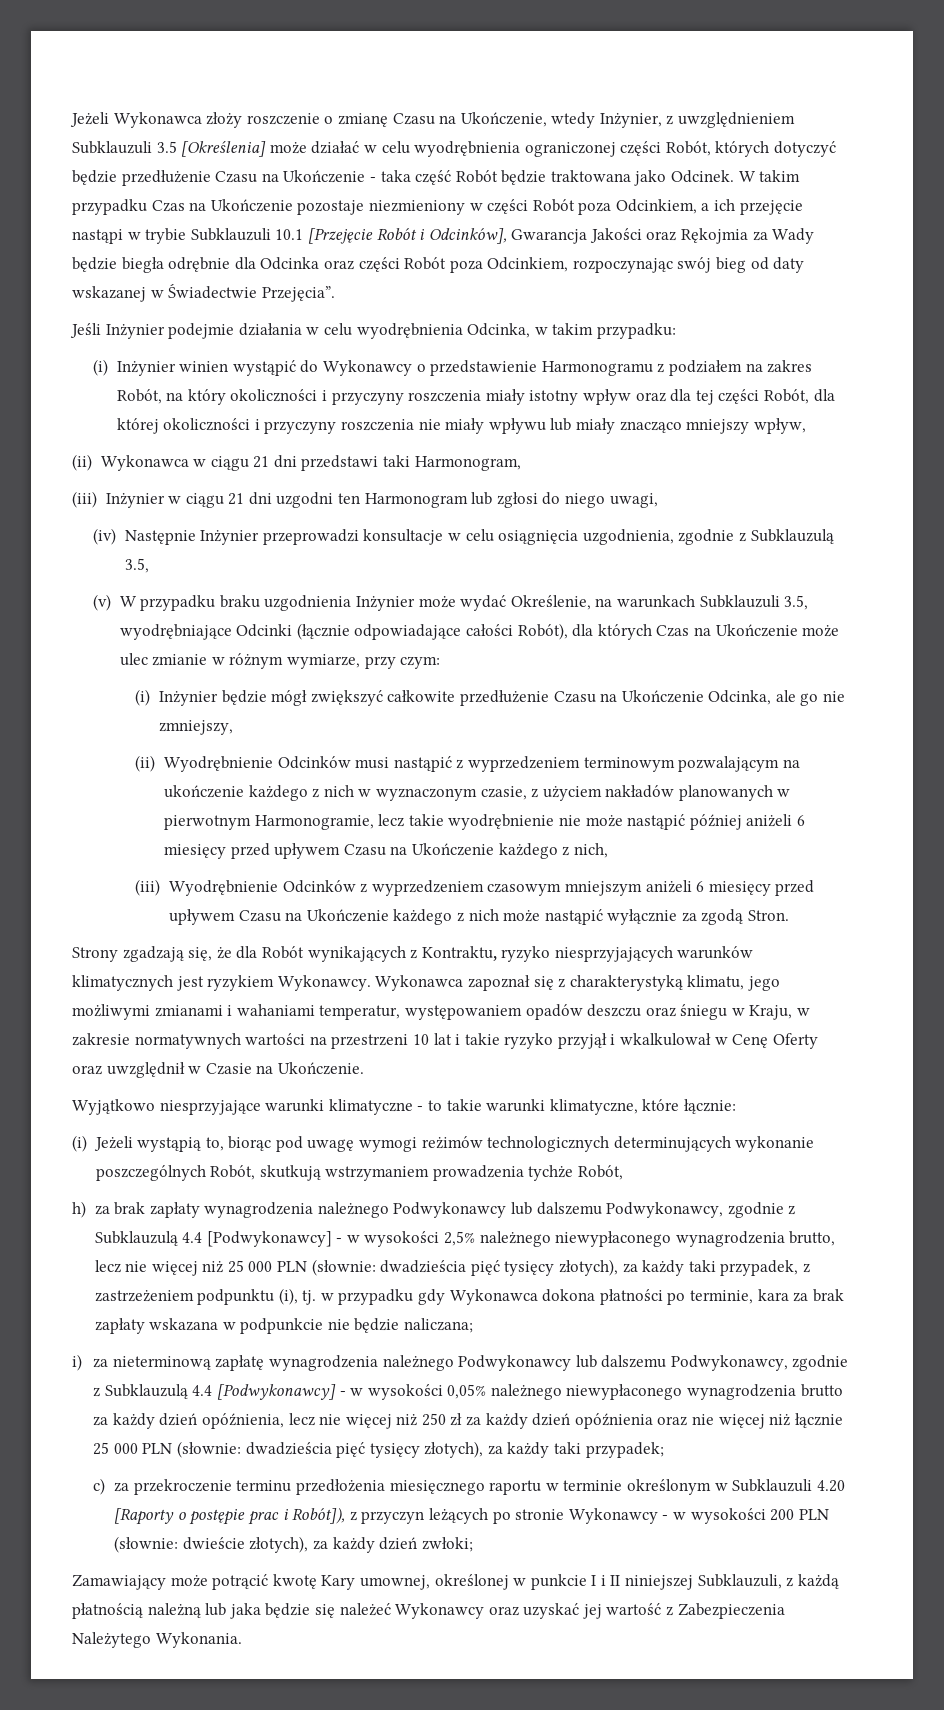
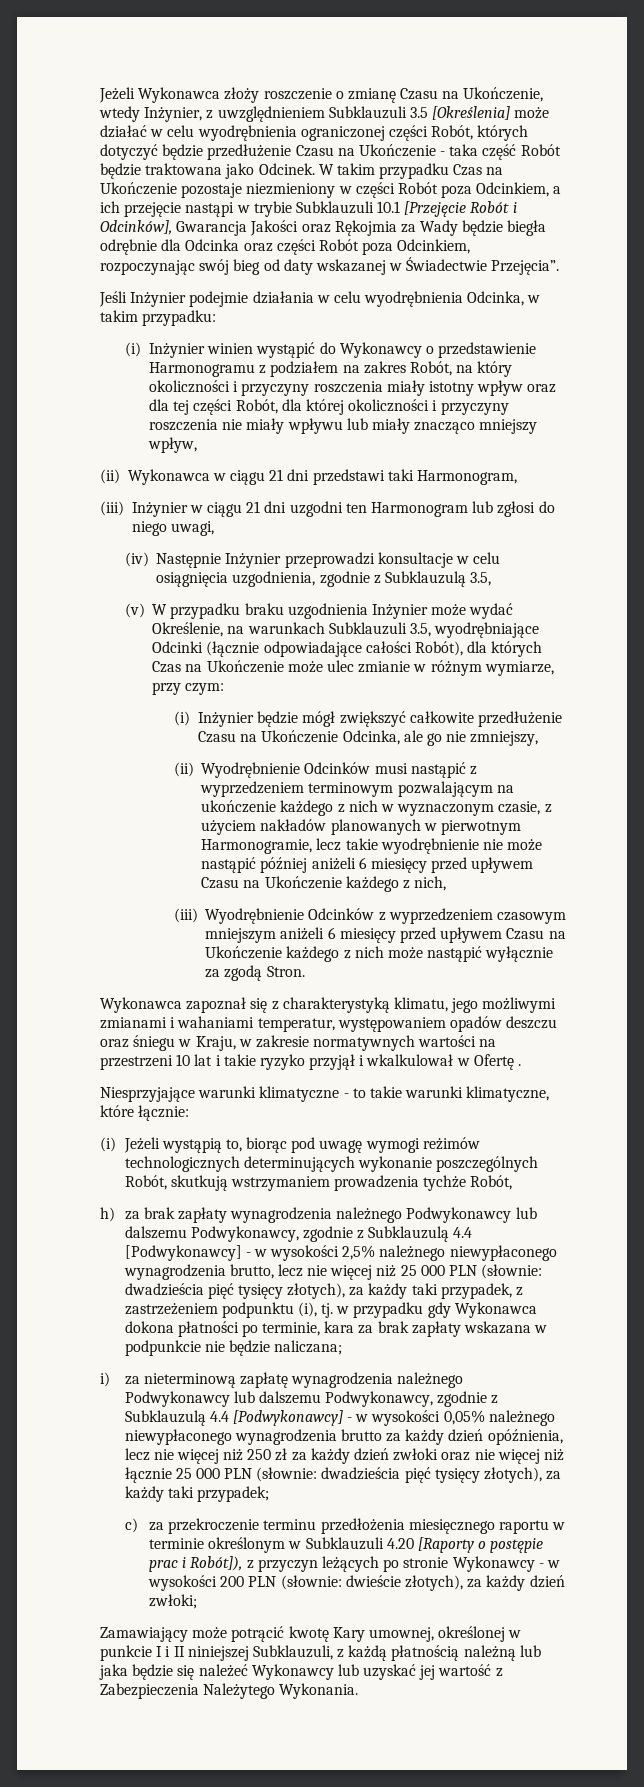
- Strony zgadzają się, że dla Robót wynikających z Kontraktu, ryzyko niesprzyjających warunków klimatycznych jest ryzykiem Wykonawcy. Wykonawca zapoznał się z charakterystyką klimatu, jego możliwymi zmianami i wahaniami temperatur, występowaniem opadów deszczu oraz śniegu w Kraju, w zakresie normatywnych wartości na przestrzeni 10 lat i takie ryzyko przyjął i wkalkulował w Cenę Oferty oraz uwzględnił w Czasie na Ukończenie.
- Wyjątkowo niesprzyjające warunki klimatyczne - to takie warunki klimatyczne, które łącznie:
+ Wykonawca zapoznał się z charakterystyką klimatu, jego możliwymi zmianami i wahaniami temperatur, występowaniem opadów deszczu oraz śniegu w Kraju, w zakresie normatywnych wartości na przestrzeni 10 lat i takie ryzyko przyjął i wkalkulował w Ofertę .
+ Niesprzyjające warunki klimatyczne - to takie warunki klimatyczne, które łącznie:
- i) za nieterminową zapłatę wynagrodzenia należnego Podwykonawcy lub dalszemu Podwykonawcy, zgodnie z Subklauzulą 4.4 [Podwykonawcy] - w wysokości 0,05% należnego niewypłaconego wynagrodzenia brutto za każdy dzień opóźnienia, lecz nie więcej niż 250 zł za każdy dzień opóźnienia oraz nie więcej niż łącznie 25 000 PLN (słownie: dwadzieścia pięć tysięcy złotych), za każdy taki przypadek;
+ i) za nieterminową zapłatę wynagrodzenia należnego Podwykonawcy lub dalszemu Podwykonawcy, zgodnie z Subklauzulą 4.4 [Podwykonawcy] - w wysokości 0,05% należnego niewypłaconego wynagrodzenia brutto za każdy dzień opóźnienia, lecz nie więcej niż 250 zł za każdy dzień zwłoki oraz nie więcej niż łącznie 25 000 PLN (słownie: dwadzieścia pięć tysięcy złotych), za każdy taki przypadek;
- Zamawiający może potrącić kwotę Kary umownej, określonej w punkcie I i II niniejszej Subklauzuli, z każdą płatnością należną lub jaka będzie się należeć Wykonawcy oraz uzyskać jej wartość z Zabezpieczenia Należytego Wykonania.
+ Zamawiający może potrącić kwotę Kary umownej, określonej w punkcie I i II niniejszej Subklauzuli, z każdą płatnością należną lub jaka będzie się należeć Wykonawcy lub uzyskać jej wartość z Zabezpieczenia Należytego Wykonania.

